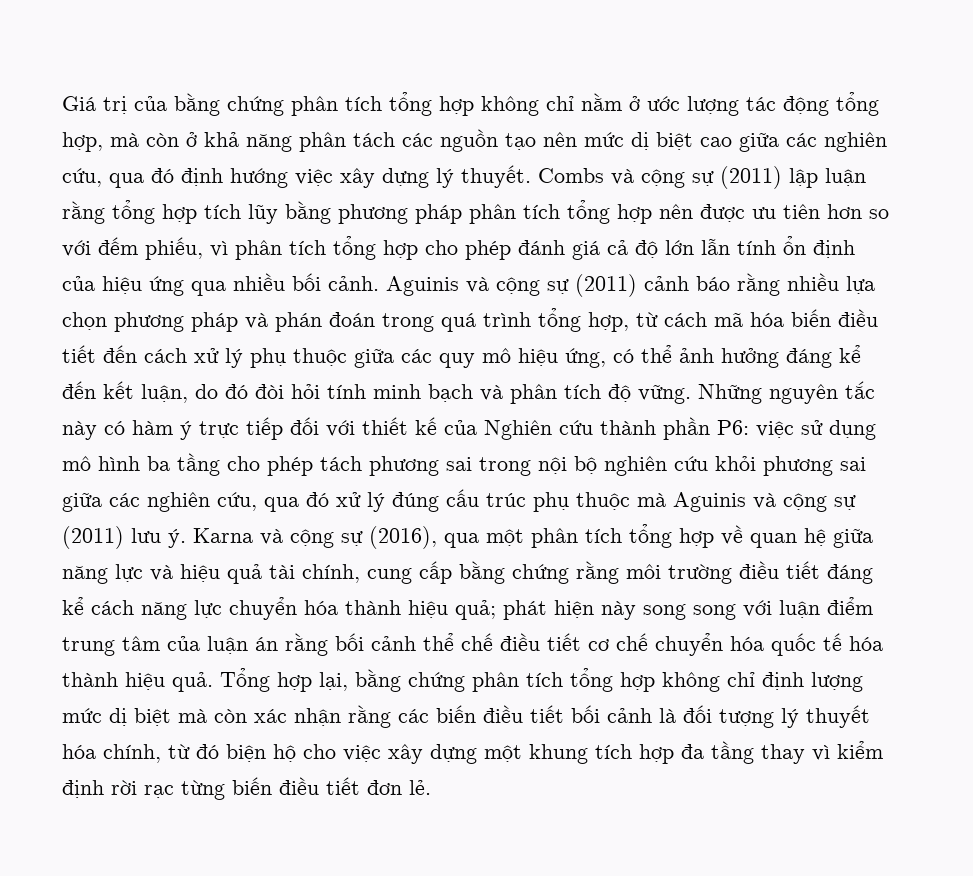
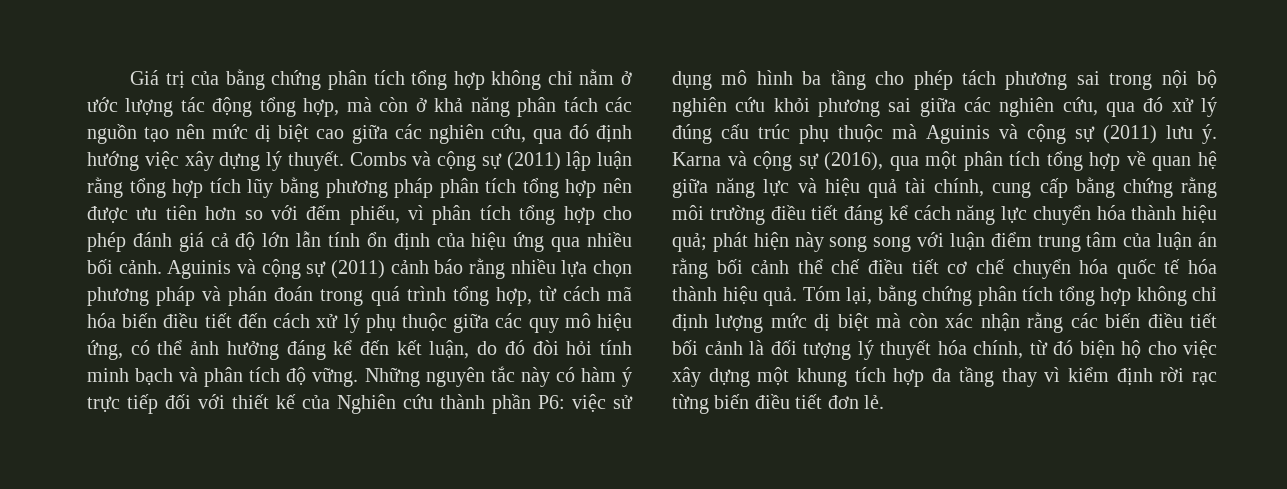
- Tổng hợp lại, bằng chứng phân tích tổng hợp không chỉ định lượng mức dị biệt mà còn xác nhận rằng các biến điều tiết bối cảnh là đối tượng lý thuyết hóa chính, từ đó biện hộ cho việc xây dựng một khung tích hợp đa tầng thay vì kiểm định rời rạc từng biến điều tiết đơn lẻ.
+ Tóm lại, bằng chứng phân tích tổng hợp không chỉ định lượng mức dị biệt mà còn xác nhận rằng các biến điều tiết bối cảnh là đối tượng lý thuyết hóa chính, từ đó biện hộ cho việc xây dựng một khung tích hợp đa tầng thay vì kiểm định rời rạc từng biến điều tiết đơn lẻ.

